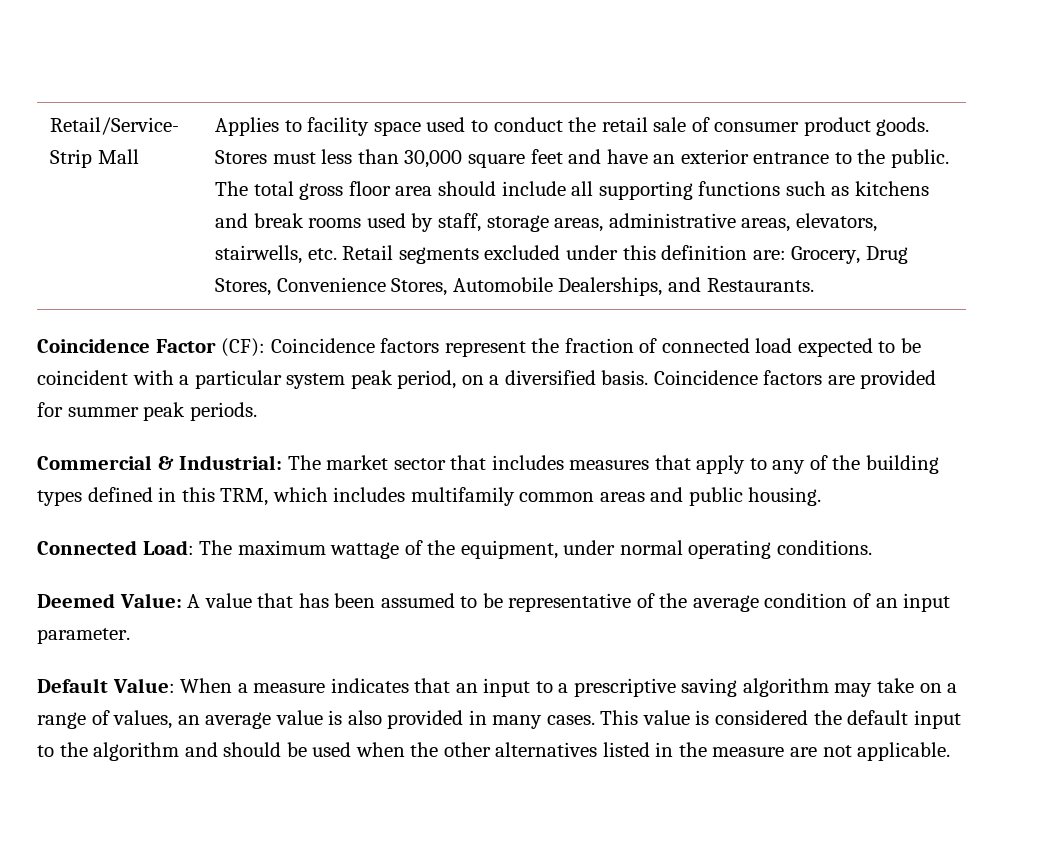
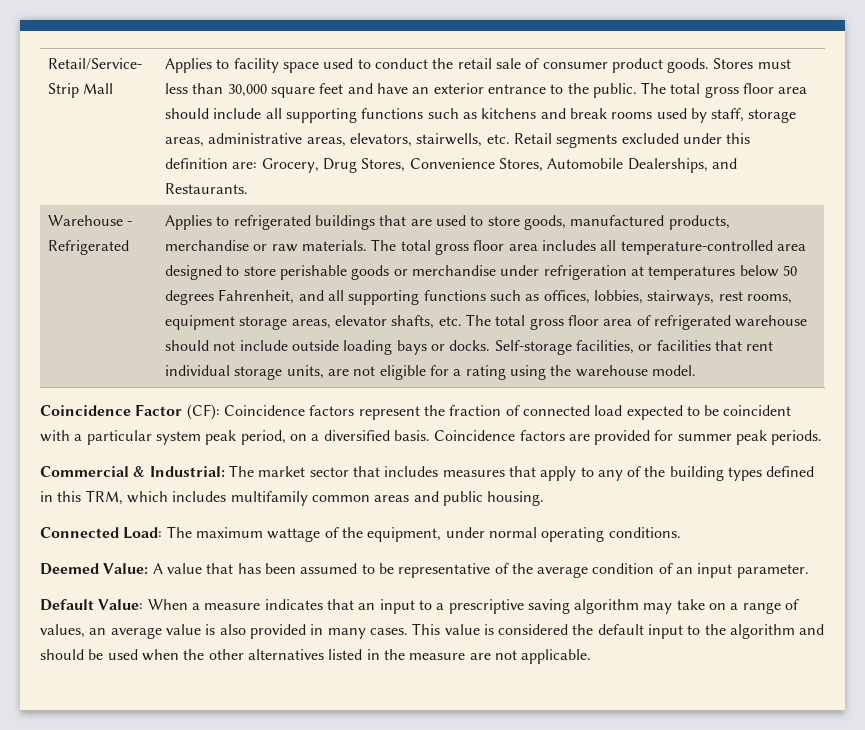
+ Warehouse - Refrigerated | Applies to refrigerated buildings that are used to store goods, manufactured products, merchandise or raw materials. The total gross floor area includes all temperature-controlled area designed to store perishable goods or merchandise under refrigeration at temperatures below 50 degrees Fahrenheit, and all supporting functions such as offices, lobbies, stairways, rest rooms, equipment storage areas, elevator shafts, etc. The total gross floor area of refrigerated warehouse should not include outside loading bays or docks. Self-storage facilities, or facilities that rent individual storage units, are not eligible for a rating using the warehouse model.

